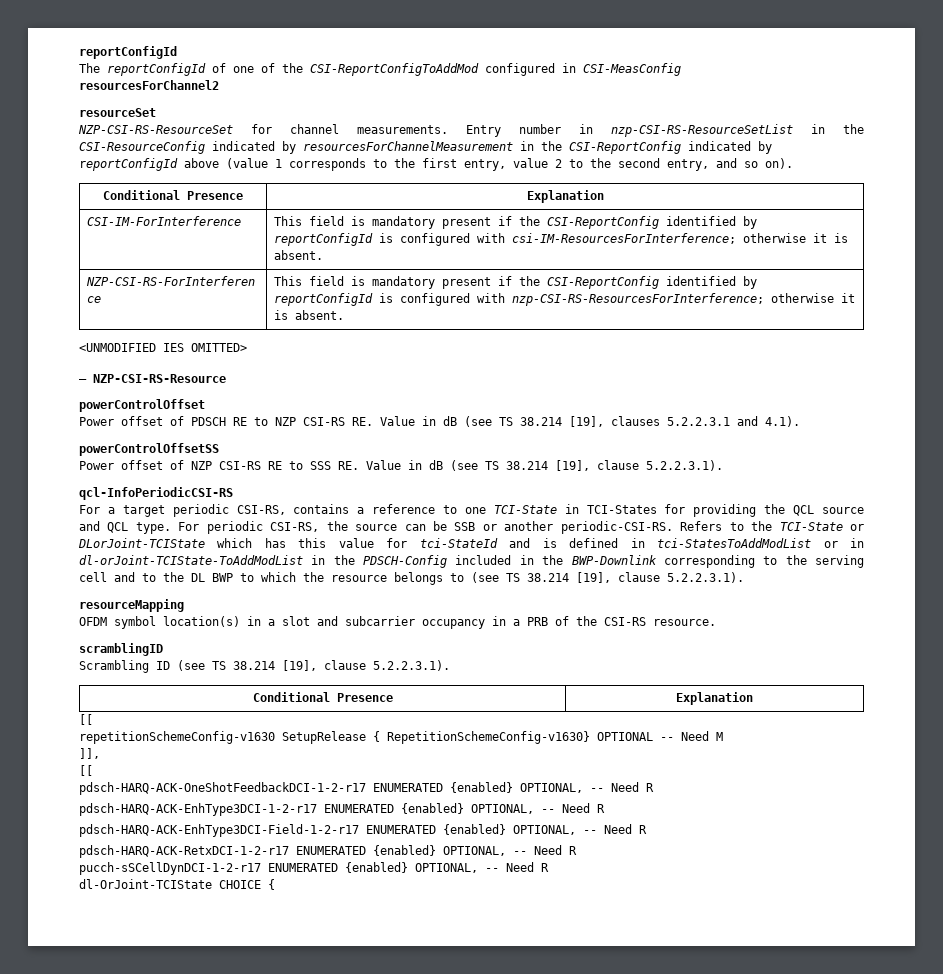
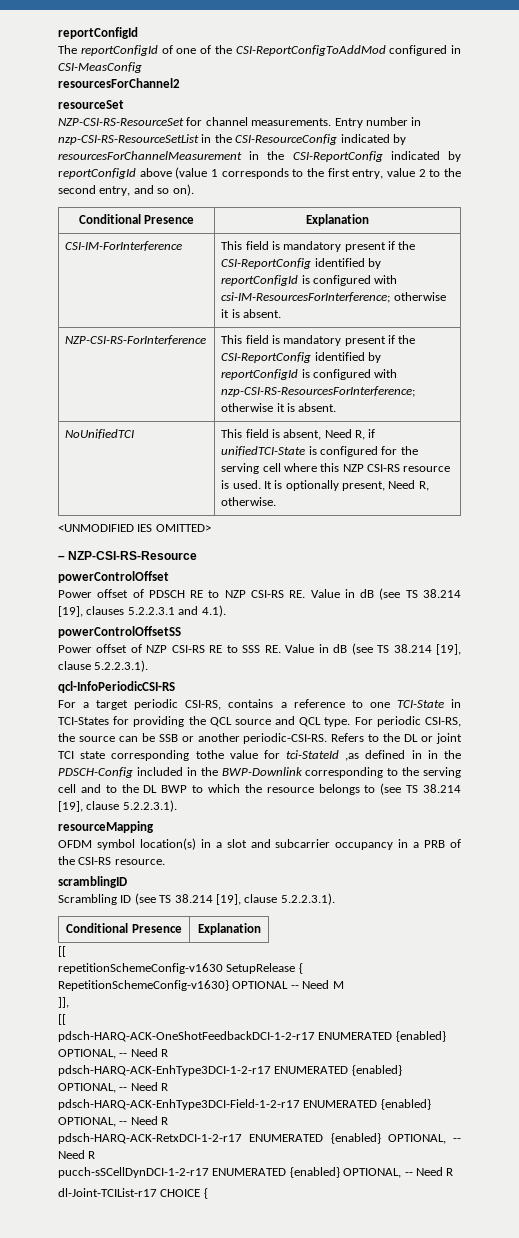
+ NoUnifiedTCI | This field is absent, Need R, if unifiedTCI-State is configured for the serving cell where this NZP CSI-RS resource is used. It is optionally present, Need R, otherwise.
- Refers to the TCI-State or DLorJoint-TCIState which has this value for tci-StateId and is defined in tci-StatesToAddModList or in dl-orJoint-TCIState-ToAddModList in the PDSCH-Config included in the BWP-Downlink corresponding to the serving cell and to the DL BWP to which the resource belongs to (see TS 38.214 [19], clause 5.2.2.3.1).
+ Refers to the DL or joint TCI state corresponding tothe value for tci-StateId ,as defined in in the PDSCH-Config included in the BWP-Downlink corresponding to the serving cell and to the DL BWP to which the resource belongs to (see TS 38.214 [19], clause 5.2.2.3.1).
- dl-OrJoint-TCIState CHOICE {
+ dl-Joint-TCIList-r17 CHOICE {

